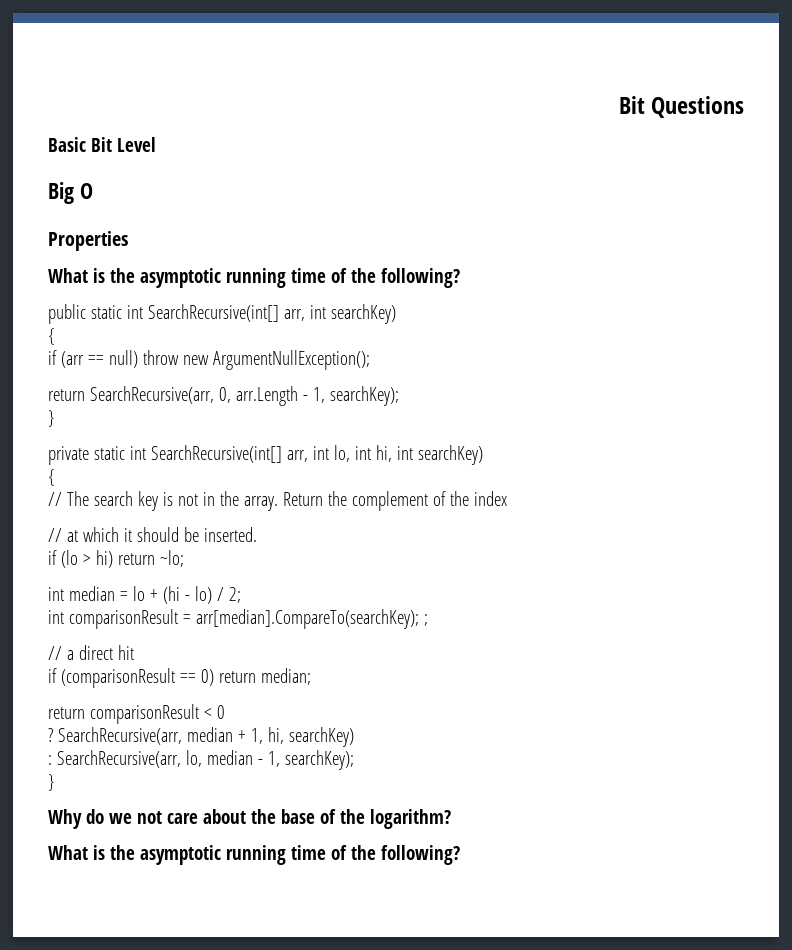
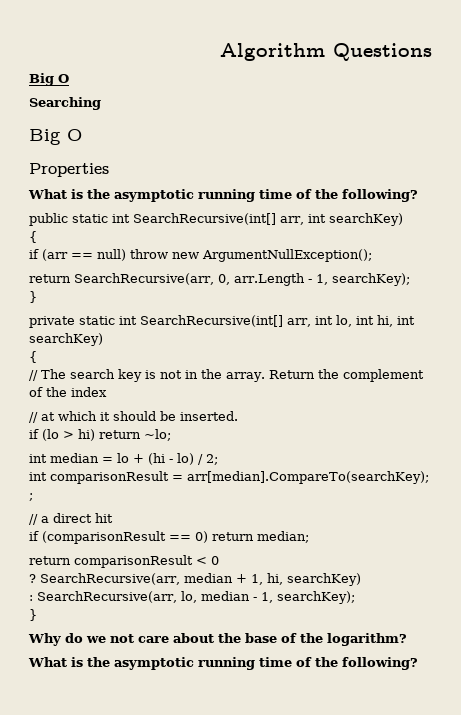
- Bit Questions
- Basic Bit Level
+ Algorithm Questions
+ Big O
+ Searching

